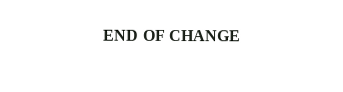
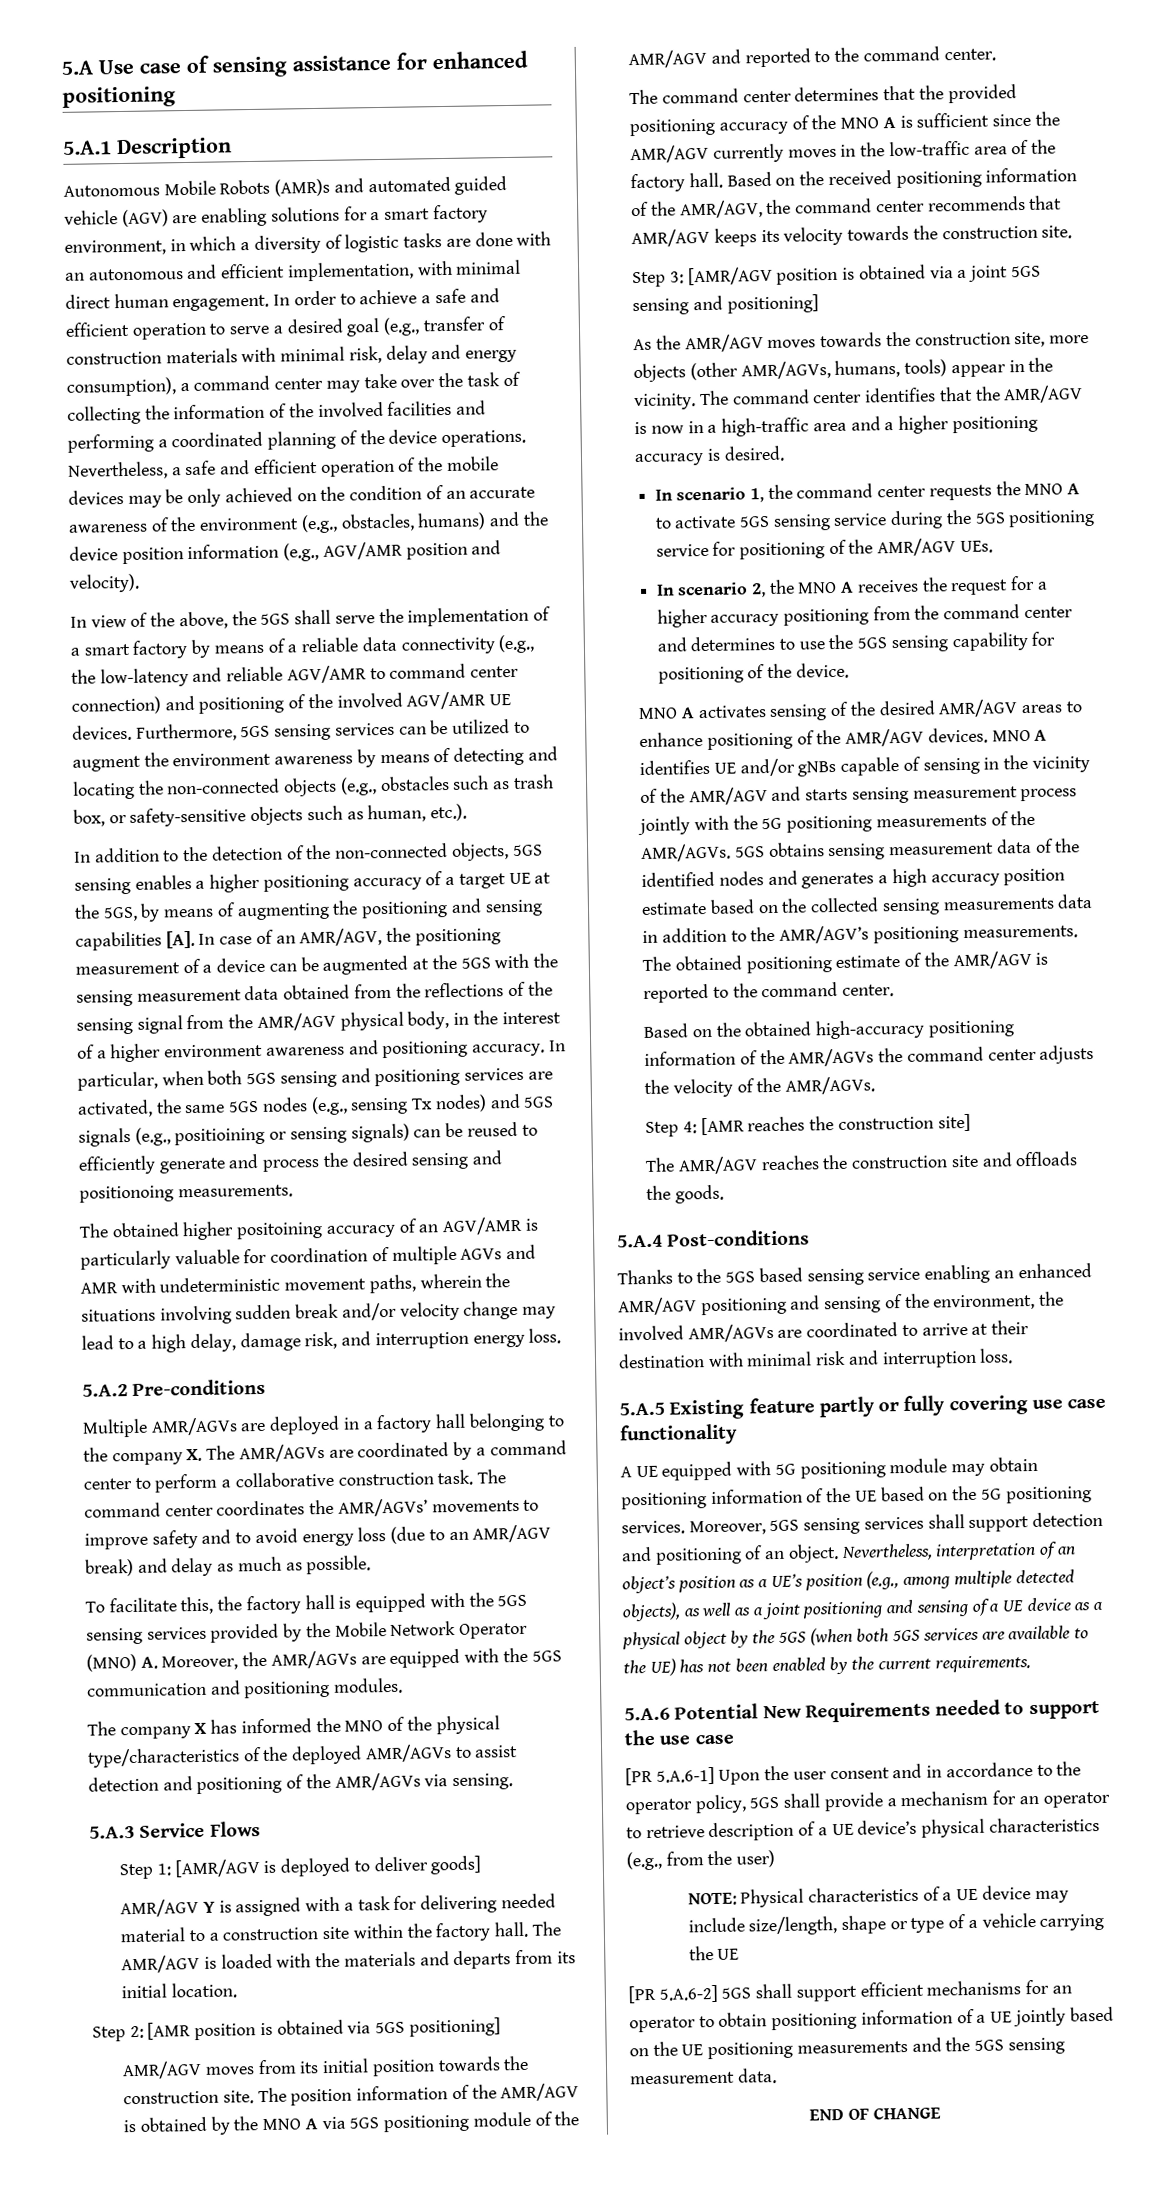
+ 5.A Use case of sensing assistance for enhanced positioning
+ 5.A.1 Description
+ Autonomous Mobile Robots (AMR)s and automated guided vehicle (AGV) are enabling solutions for a smart factory environment, in which a diversity of logistic tasks are done with an autonomous and efficient implementation, with minimal direct human engagement. In order to achieve a safe and efficient operation to serve a desired goal (e.g., transfer of construction materials with minimal risk, delay and energy consumption), a command center may take over the task of collecting the information of the involved facilities and performing a coordinated planning of the device operations. Nevertheless, a safe and efficient operation of the mobile devices may be only achieved on the condition of an accurate awareness of the environment (e.g., obstacles, humans) and the device position information (e.g., AGV/AMR position and velocity).
+ In view of the above, the 5GS shall serve the implementation of a smart factory by means of a reliable data connectivity (e.g., the low-latency and reliable AGV/AMR to command center connection) and positioning of the involved AGV/AMR UE devices. Furthermore, 5GS sensing services can be utilized to augment the environment awareness by means of detecting and locating the non-connected objects (e.g., obstacles such as trash box, or safety-sensitive objects such as human, etc.).
+ In addition to the detection of the non-connected objects, 5GS sensing enables a higher positioning accuracy of a target UE at the 5GS, by means of augmenting the positioning and sensing capabilities [A]. In case of an AMR/AGV, the positioning measurement of a device can be augmented at the 5GS with the sensing measurement data obtained from the reflections of the sensing signal from the AMR/AGV physical body, in the interest of a higher environment awareness and positioning accuracy. In particular, when both 5GS sensing and positioning services are activated, the same 5GS nodes (e.g., sensing Tx nodes) and 5GS signals (e.g., positioining or sensing signals) can be reused to efficiently generate and process the desired sensing and positionoing measurements.
+ The obtained higher positoining accuracy of an AGV/AMR is particularly valuable for coordination of multiple AGVs and AMR with undeterministic movement paths, wherein the situations involving sudden break and/or velocity change may lead to a high delay, damage risk, and interruption energy loss.
+ 5.A.2 Pre-conditions
+ Multiple AMR/AGVs are deployed in a factory hall belonging to the company X. The AMR/AGVs are coordinated by a command center to perform a collaborative construction task. The command center coordinates the AMR/AGVs’ movements to improve safety and to avoid energy loss (due to an AMR/AGV break) and delay as much as possible.
+ To facilitate this, the factory hall is equipped with the 5GS sensing services provided by the Mobile Network Operator (MNO) A. Moreover, the AMR/AGVs are equipped with the 5GS communication and positioning modules.
+ The company X has informed the MNO of the physical type/characteristics of the deployed AMR/AGVs to assist detection and positioning of the AMR/AGVs via sensing.
+ 5.A.3 Service Flows
+ Step 1: [AMR/AGV is deployed to deliver goods]
+ AMR/AGV Y is assigned with a task for delivering needed material to a construction site within the factory hall. The AMR/AGV is loaded with the materials and departs from its initial location.
+ Step 2: [AMR position is obtained via 5GS positioning]
+ AMR/AGV moves from its initial position towards the construction site. The position information of the AMR/AGV is obtained by the MNO A via 5GS positioning module of the AMR/AGV and reported to the command center.
+ The command center determines that the provided positioning accuracy of the MNO A is sufficient since the AMR/AGV currently moves in the low-traffic area of the factory hall. Based on the received positioning information of the AMR/AGV, the command center recommends that AMR/AGV keeps its velocity towards the construction site.
+ Step 3: [AMR/AGV position is obtained via a joint 5GS sensing and positioning]
+ As the AMR/AGV moves towards the construction site, more objects (other AMR/AGVs, humans, tools) appear in the vicinity. The command center identifies that the AMR/AGV is now in a high-traffic area and a higher positioning accuracy is desired.
+ In scenario 1, the command center requests the MNO A to activate 5GS sensing service during the 5GS positioning service for positioning of the AMR/AGV UEs.
+ In scenario 2, the MNO A receives the request for a higher accuracy positioning from the command center and determines to use the 5GS sensing capability for positioning of the device.
+ MNO A activates sensing of the desired AMR/AGV areas to enhance positioning of the AMR/AGV devices. MNO A identifies UE and/or gNBs capable of sensing in the vicinity of the AMR/AGV and starts sensing measurement process jointly with the 5G positioning measurements of the AMR/AGVs. 5GS obtains sensing measurement data of the identified nodes and generates a high accuracy position estimate based on the collected sensing measurements data in addition to the AMR/AGV’s positioning measurements. The obtained positioning estimate of the AMR/AGV is reported to the command center.
+ Based on the obtained high-accuracy positioning information of the AMR/AGVs the command center adjusts the velocity of the AMR/AGVs.
+ Step 4: [AMR reaches the construction site]
+ The AMR/AGV reaches the construction site and offloads the goods.
+ 5.A.4 Post-conditions
+ Thanks to the 5GS based sensing service enabling an enhanced AMR/AGV positioning and sensing of the environment, the involved AMR/AGVs are coordinated to arrive at their destination with minimal risk and interruption loss.
+ 5.A.5 Existing feature partly or fully covering use case functionality
+ A UE equipped with 5G positioning module may obtain positioning information of the UE based on the 5G positioning services. Moreover, 5GS sensing services shall support detection and positioning of an object. Nevertheless, interpretation of an object’s position as a UE’s position (e.g., among multiple detected objects), as well as a joint positioning and sensing of a UE device as a physical object by the 5GS (when both 5GS services are available to the UE) has not been enabled by the current requirements.
+ 5.A.6 Potential New Requirements needed to support the use case
+ [PR 5.A.6-1] Upon the user consent and in accordance to the operator policy, 5GS shall provide a mechanism for an operator to retrieve description of a UE device’s physical characteristics (e.g., from the user)
+ NOTE: Physical characteristics of a UE device may include size/length, shape or type of a vehicle carrying the UE
+ [PR 5.A.6-2] 5GS shall support efficient mechanisms for an operator to obtain positioning information of a UE jointly based on the UE positioning measurements and the 5GS sensing measurement data.

